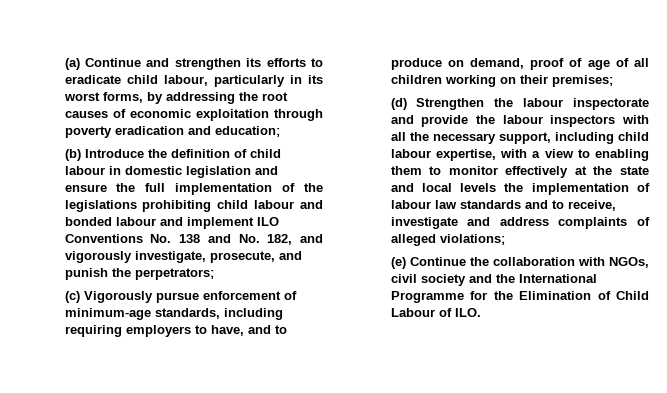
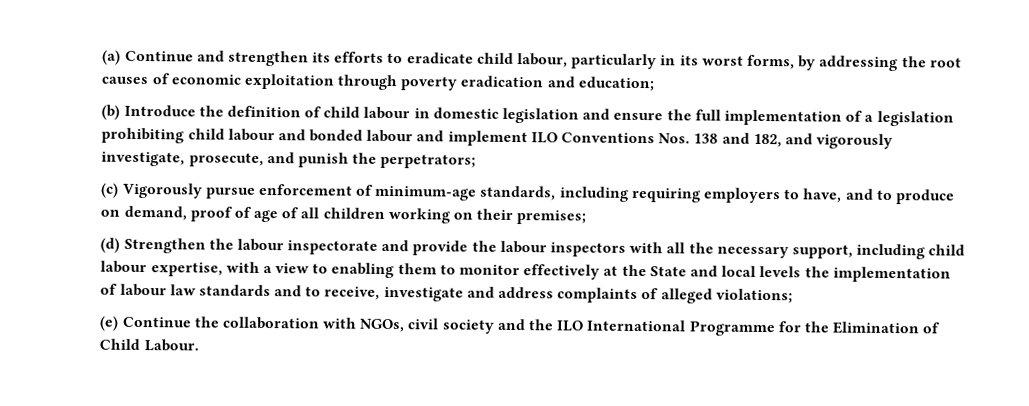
- (b) Introduce the definition of child labour in domestic legislation and ensure the full implementation of the legislations prohibiting child labour and bonded labour and implement ILO Conventions No. 138 and No. 182, and vigorously investigate, prosecute, and punish the perpetrators;
+ (b) Introduce the definition of child labour in domestic legislation and ensure the full implementation of a legislation prohibiting child labour and bonded labour and implement ILO Conventions Nos. 138 and 182, and vigorously investigate, prosecute, and punish the perpetrators;
- (d) Strengthen the labour inspectorate and provide the labour inspectors with all the necessary support, including child labour expertise, with a view to enabling them to monitor effectively at the state and local levels the implementation of labour law standards and to receive, investigate and address complaints of alleged violations;
+ (d) Strengthen the labour inspectorate and provide the labour inspectors with all the necessary support, including child labour expertise, with a view to enabling them to monitor effectively at the State and local levels the implementation of labour law standards and to receive, investigate and address complaints of alleged violations;
- (e) Continue the collaboration with NGOs, civil society and the International Programme for the Elimination of Child Labour of ILO.
+ (e) Continue the collaboration with NGOs, civil society and the ILO International Programme for the Elimination of Child Labour.

